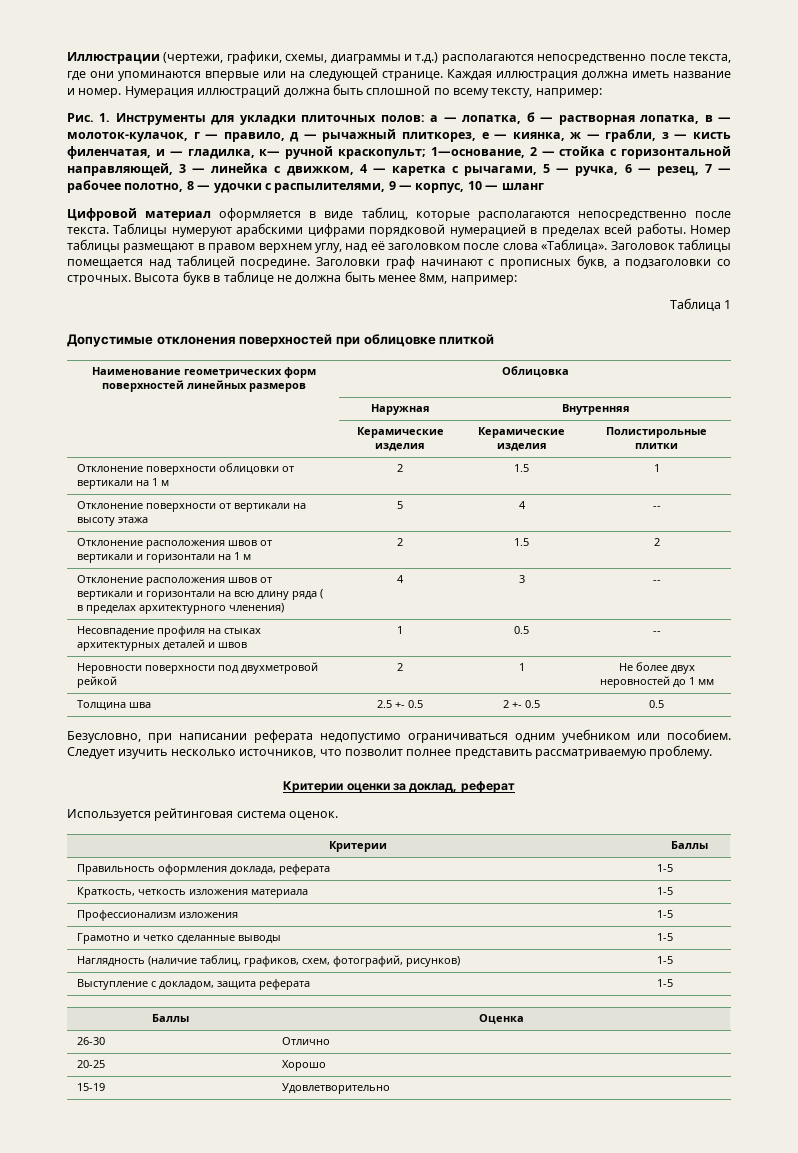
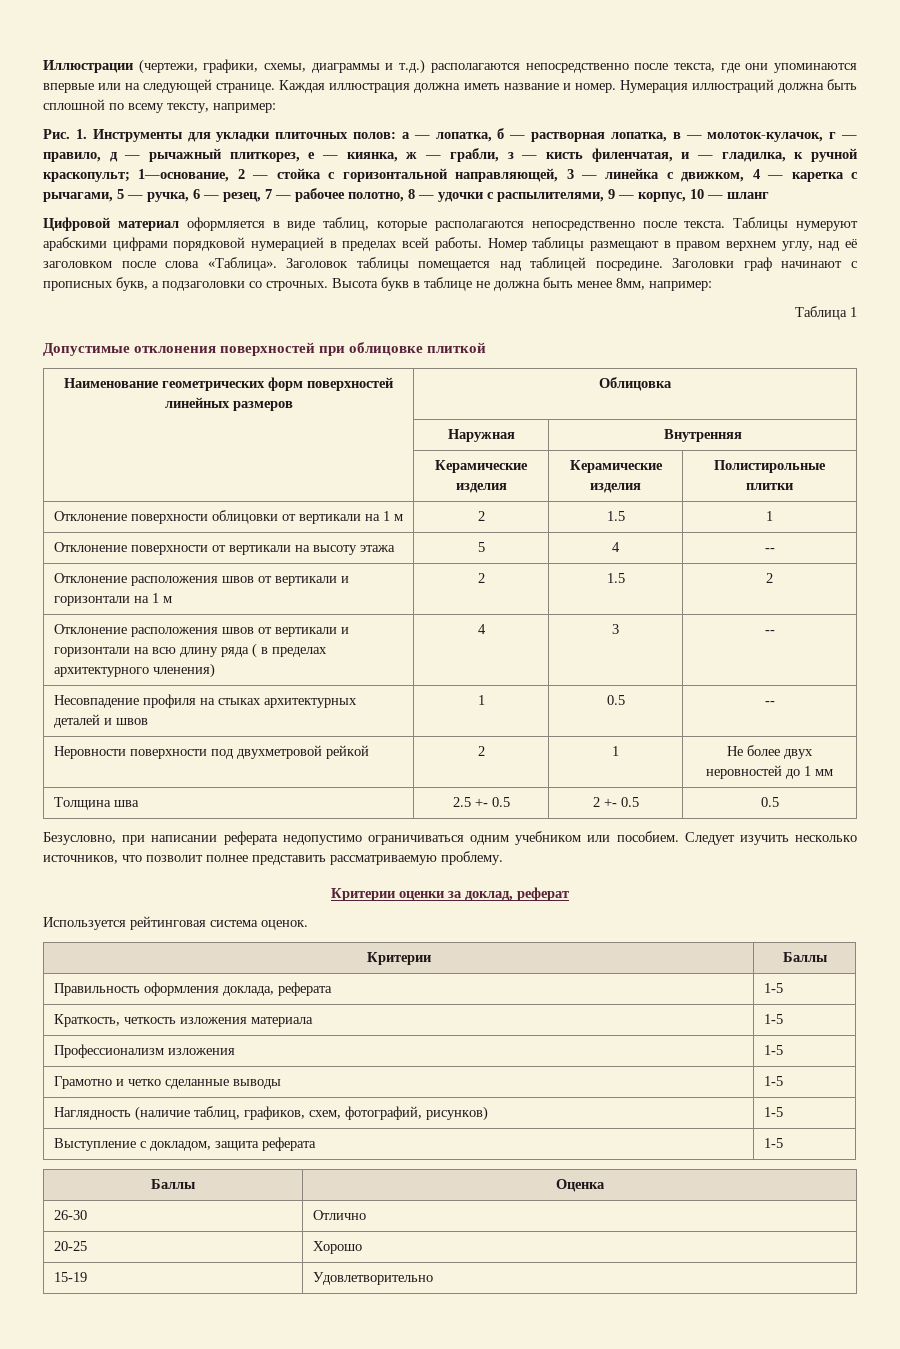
- а — лопатка, б — растворная лопатка, в — молоток-кулачок, г — правило, д — рычажный плиткорез, е — киянка, ж — грабли, з — кисть филенчатая, и — гладилка, к— ручной краскопульт;
+ а — лопатка, б — растворная лопатка, в — молоток-кулачок, г — правило, д — рычажный плиткорез, е — киянка, ж — грабли, з — кисть филенчатая, и — гладилка, к ручной краскопульт;

